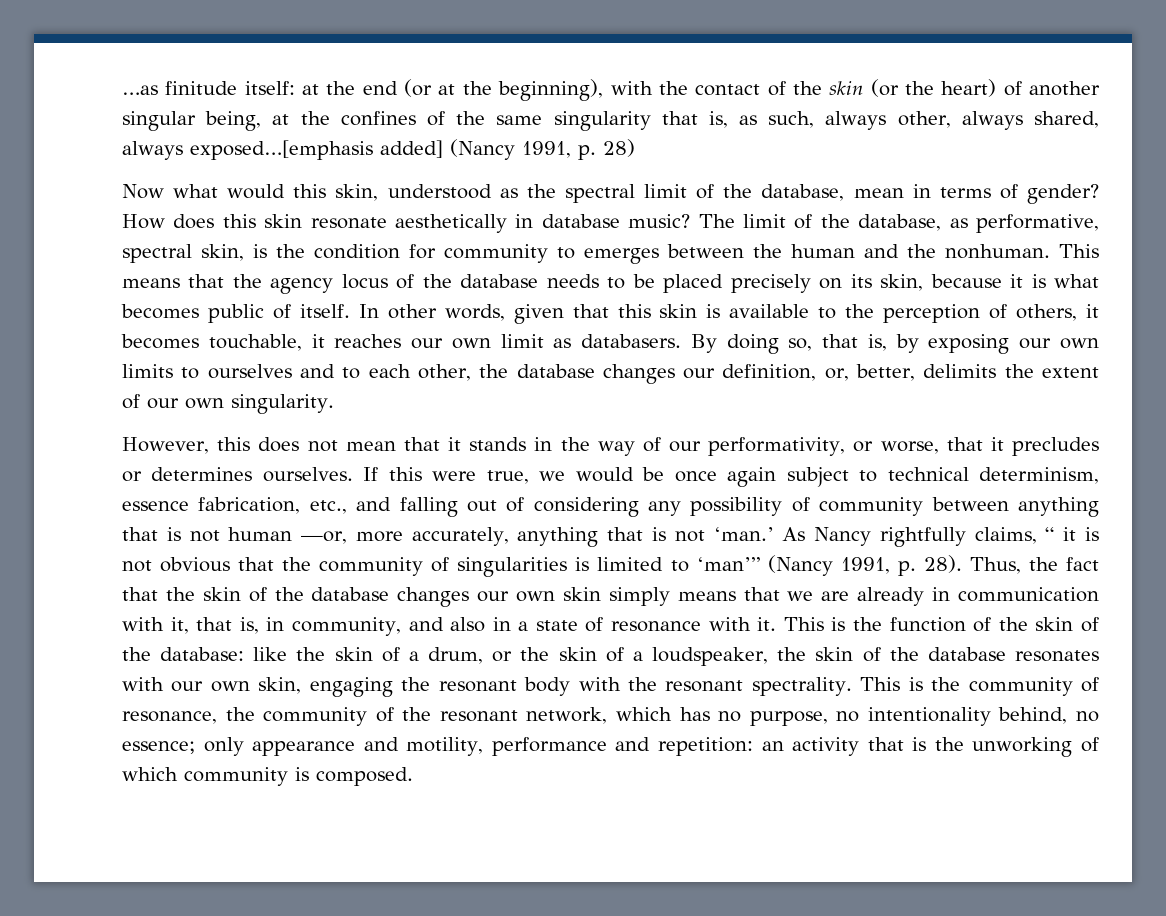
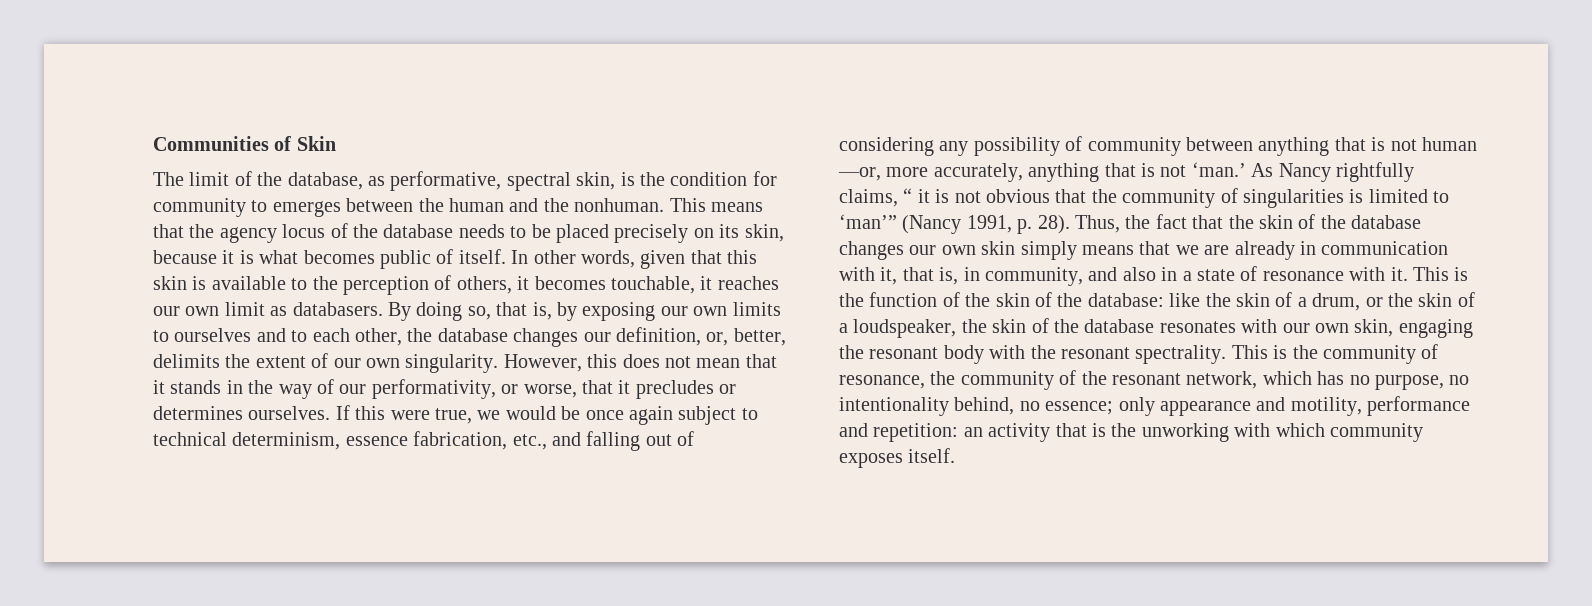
- …as finitude itself: at the end (or at the beginning), with the contact of the skin (or the heart) of another singular being, at the confines of the same singularity that is, as such, always other, always shared, always exposed…[emphasis added] (Nancy 1991, p. 28)
- Now what would this skin, understood as the spectral limit of the database, mean in terms of gender? How does this skin resonate aesthetically in database music? The limit of the database, as performative, spectral skin, is the condition for community to emerges between the human and the nonhuman.
+ Communities of Skin
+ The limit of the database, as performative, spectral skin, is the condition for community to emerges between the human and the nonhuman.
- By doing so, that is, by exposing our own limits to ourselves and to each other, the database changes our definition, or, better, delimits the extent of our own singularity.
- However, this does not mean that it stands in the way of our performativity, or worse, that it precludes or determines ourselves.
+ By doing so, that is, by exposing our own limits to ourselves and to each other, the database changes our definition, or, better, delimits the extent of our own singularity. However, this does not mean that it stands in the way of our performativity, or worse, that it precludes or determines ourselves.
- This is the community of resonance, the community of the resonant network, which has no purpose, no intentionality behind, no essence; only appearance and motility, performance and repetition: an activity that is the unworking of which community is composed.
+ This is the community of resonance, the community of the resonant network, which has no purpose, no intentionality behind, no essence; only appearance and motility, performance and repetition: an activity that is the unworking with which community exposes itself.

